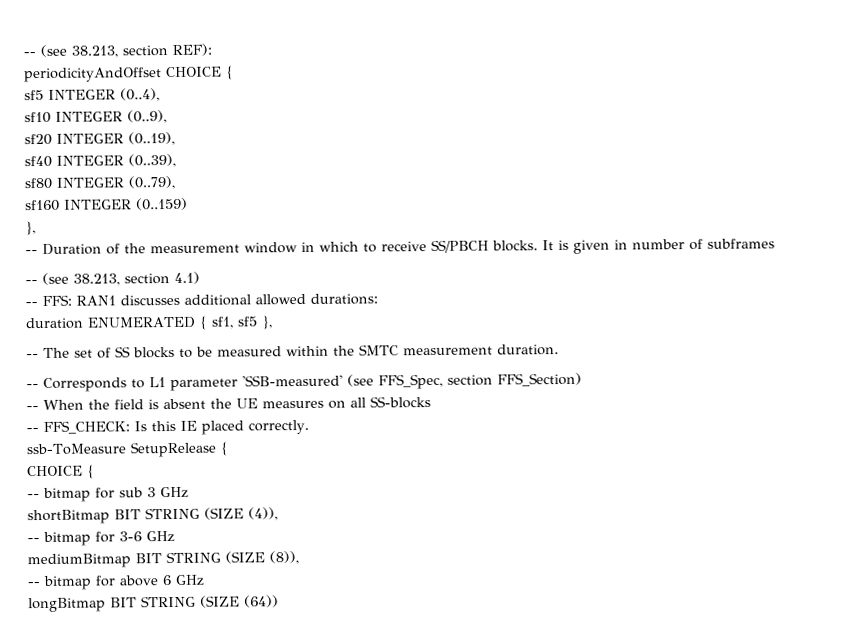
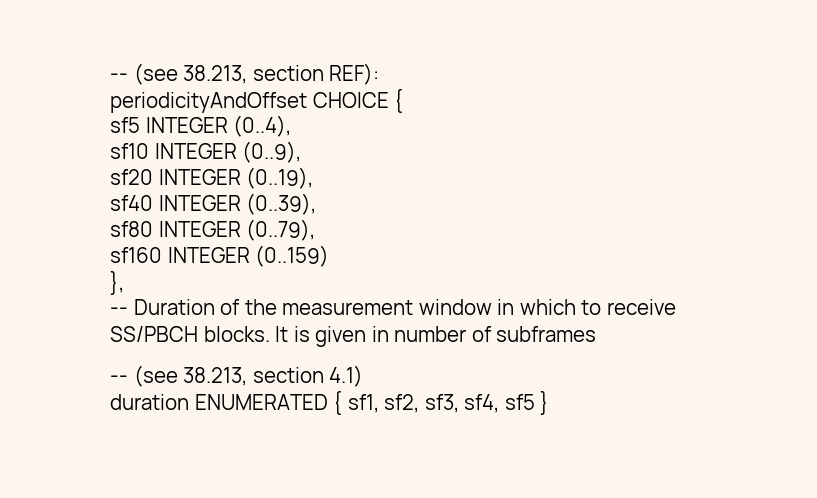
- -- FFS: RAN1 discusses additional allowed durations:
- duration ENUMERATED { sf1, sf5 },
- -- The set of SS blocks to be measured within the SMTC measurement duration.
- -- Corresponds to L1 parameter 'SSB-measured' (see FFS_Spec, section FFS_Section)
- -- When the field is absent the UE measures on all SS-blocks
- -- FFS_CHECK: Is this IE placed correctly.
- ssb-ToMeasure SetupRelease {
- CHOICE {
- -- bitmap for sub 3 GHz
- shortBitmap BIT STRING (SIZE (4)),
- -- bitmap for 3-6 GHz
- mediumBitmap BIT STRING (SIZE (8)),
- -- bitmap for above 6 GHz
- longBitmap BIT STRING (SIZE (64))
+ duration ENUMERATED { sf1, sf2, sf3, sf4, sf5 }

